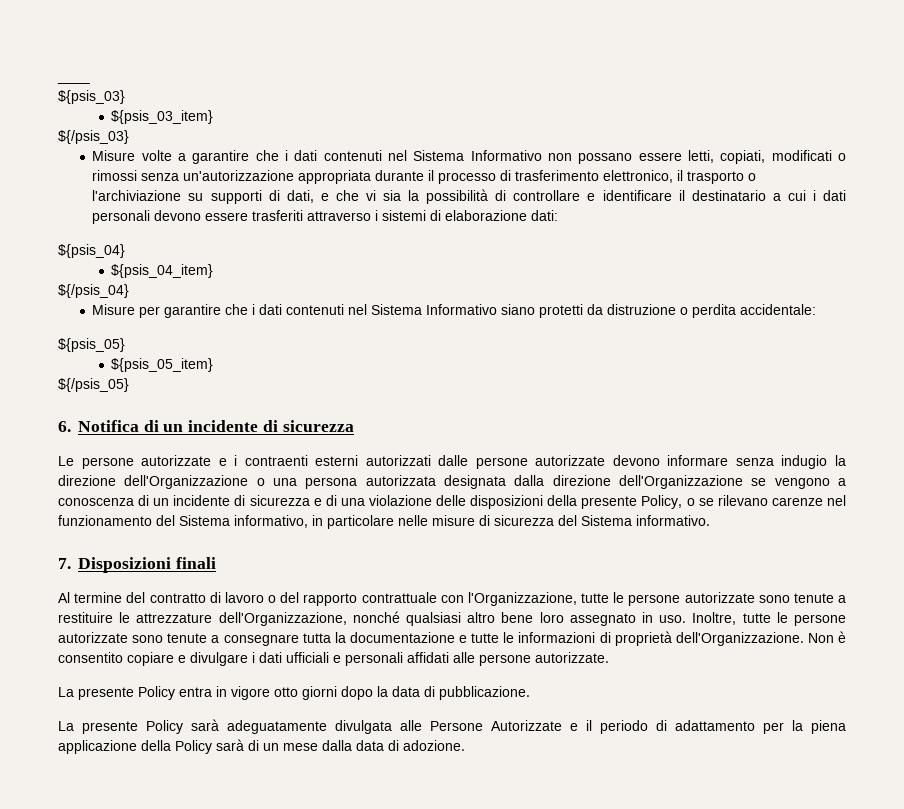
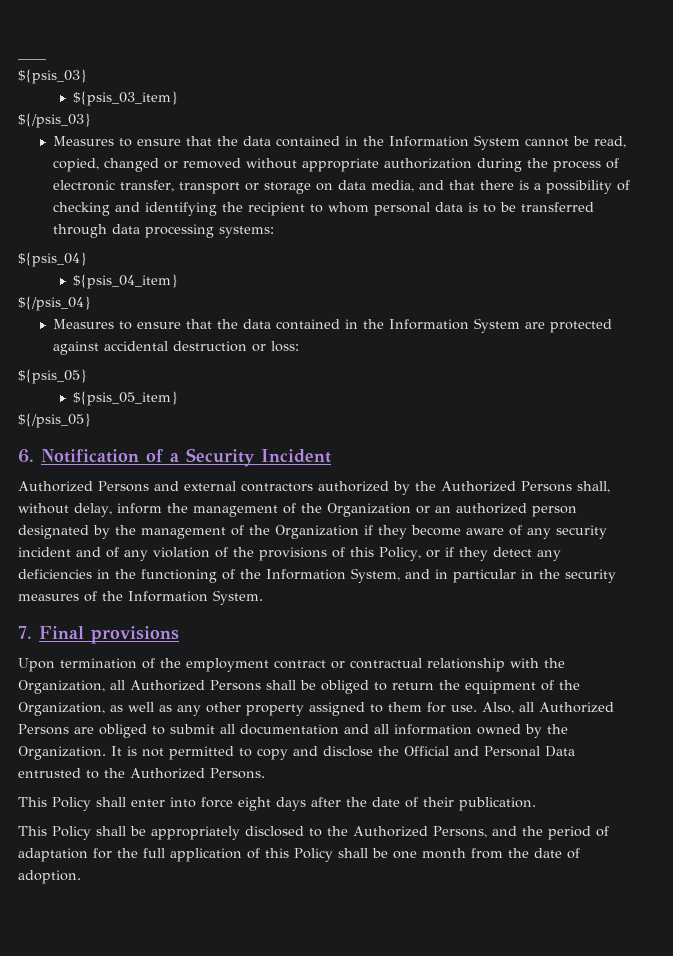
- Misure volte a garantire che i dati contenuti nel Sistema Informativo non possano essere letti, copiati, modificati o rimossi senza un'autorizzazione appropriata durante il processo di trasferimento elettronico, il trasporto o l'archiviazione su supporti di dati, e che vi sia la possibilità di controllare e identificare il destinatario a cui i dati personali devono essere trasferiti attraverso i sistemi di elaborazione dati:
+ Measures to ensure that the data contained in the Information System cannot be read, copied, changed or removed without appropriate authorization during the process of electronic transfer, transport or storage on data media, and that there is a possibility of checking and identifying the recipient to whom personal data is to be transferred through data processing systems:
  ${psis_04}
  ${psis_04_item}
  ${/psis_04}
- Misure per garantire che i dati contenuti nel Sistema Informativo siano protetti da distruzione o perdita accidentale:
+ Measures to ensure that the data contained in the Information System are protected against accidental destruction or loss:
  ${psis_05}
  ${psis_05_item}
  ${/psis_05}
- 6. Notifica di un incidente di sicurezza
- Le persone autorizzate e i contraenti esterni autorizzati dalle persone autorizzate devono informare senza indugio la direzione dell'Organizzazione o una persona autorizzata designata dalla direzione dell'Organizzazione se vengono a conoscenza di un incidente di sicurezza e di una violazione delle disposizioni della presente Policy, o se rilevano carenze nel funzionamento del Sistema informativo, in particolare nelle misure di sicurezza del Sistema informativo.
- 7. Disposizioni finali
- Al termine del contratto di lavoro o del rapporto contrattuale con l'Organizzazione, tutte le persone autorizzate sono tenute a restituire le attrezzature dell'Organizzazione, nonché qualsiasi altro bene loro assegnato in uso. Inoltre, tutte le persone autorizzate sono tenute a consegnare tutta la documentazione e tutte le informazioni di proprietà dell'Organizzazione. Non è consentito copiare e divulgare i dati ufficiali e personali affidati alle persone autorizzate.
- La presente Policy entra in vigore otto giorni dopo la data di pubblicazione.
- La presente Policy sarà adeguatamente divulgata alle Persone Autorizzate e il periodo di adattamento per la piena applicazione della Policy sarà di un mese dalla data di adozione.
+ 6. Notification of a Security Incident
+ Authorized Persons and external contractors authorized by the Authorized Persons shall, without delay, inform the management of the Organization or an authorized person designated by the management of the Organization if they become aware of any security incident and of any violation of the provisions of this Policy, or if they detect any deficiencies in the functioning of the Information System, and in particular in the security measures of the Information System.
+ 7. Final provisions
+ Upon termination of the employment contract or contractual relationship with the Organization, all Authorized Persons shall be obliged to return the equipment of the Organization, as well as any other property assigned to them for use. Also, all Authorized Persons are obliged to submit all documentation and all information owned by the Organization. It is not permitted to copy and disclose the Official and Personal Data entrusted to the Authorized Persons.
+ This Policy shall enter into force eight days after the date of their publication.
+ This Policy shall be appropriately disclosed to the Authorized Persons, and the period of adaptation for the full application of this Policy shall be one month from the date of adoption.

